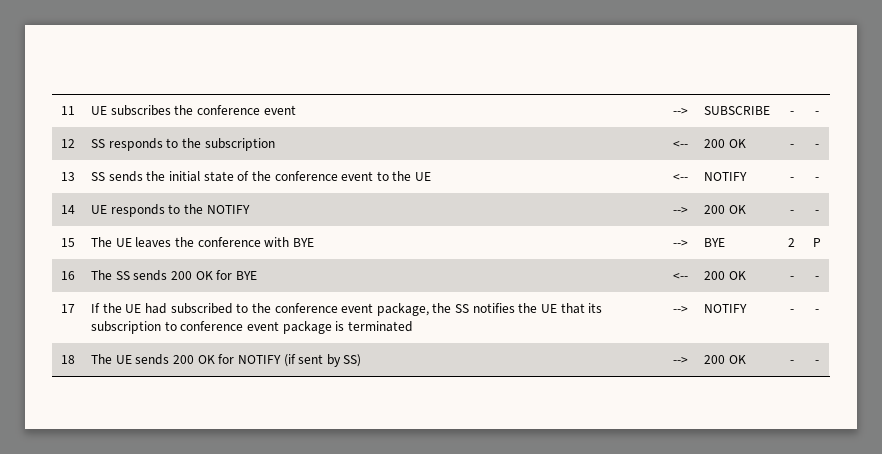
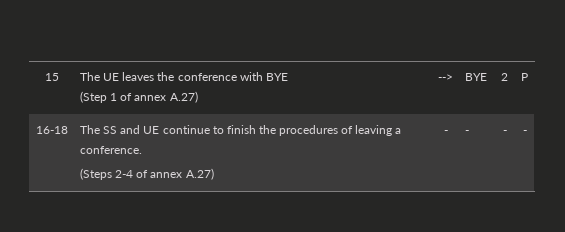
- 11 | UE subscribes the conference event | --> | SUBSCRIBE | - | -
- 12 | SS responds to the subscription | <-- | 200 OK | - | -
- 13 | SS sends the initial state of the conference event to the UE | <-- | NOTIFY | - | -
- 14 | UE responds to the NOTIFY | --> | 200 OK | - | -
- 15 | The UE leaves the conference with BYE | --> | BYE | 2 | P
+ 15 | The UE leaves the conference with BYE
+ (Step 1 of annex A.27) | --> | BYE | 2 | P
- 16 | The SS sends 200 OK for BYE | <-- | 200 OK | - | -
- 17 | If the UE had subscribed to the conference event package, the SS notifies the UE that its subscription to conference event package is terminated | --> | NOTIFY | - | -
- 18 | The UE sends 200 OK for NOTIFY (if sent by SS) | --> | 200 OK | - | -
+ 16-18 | The SS and UE continue to finish the procedures of leaving a conference.
+ (Steps 2-4 of annex A.27) | - | - | - | -

